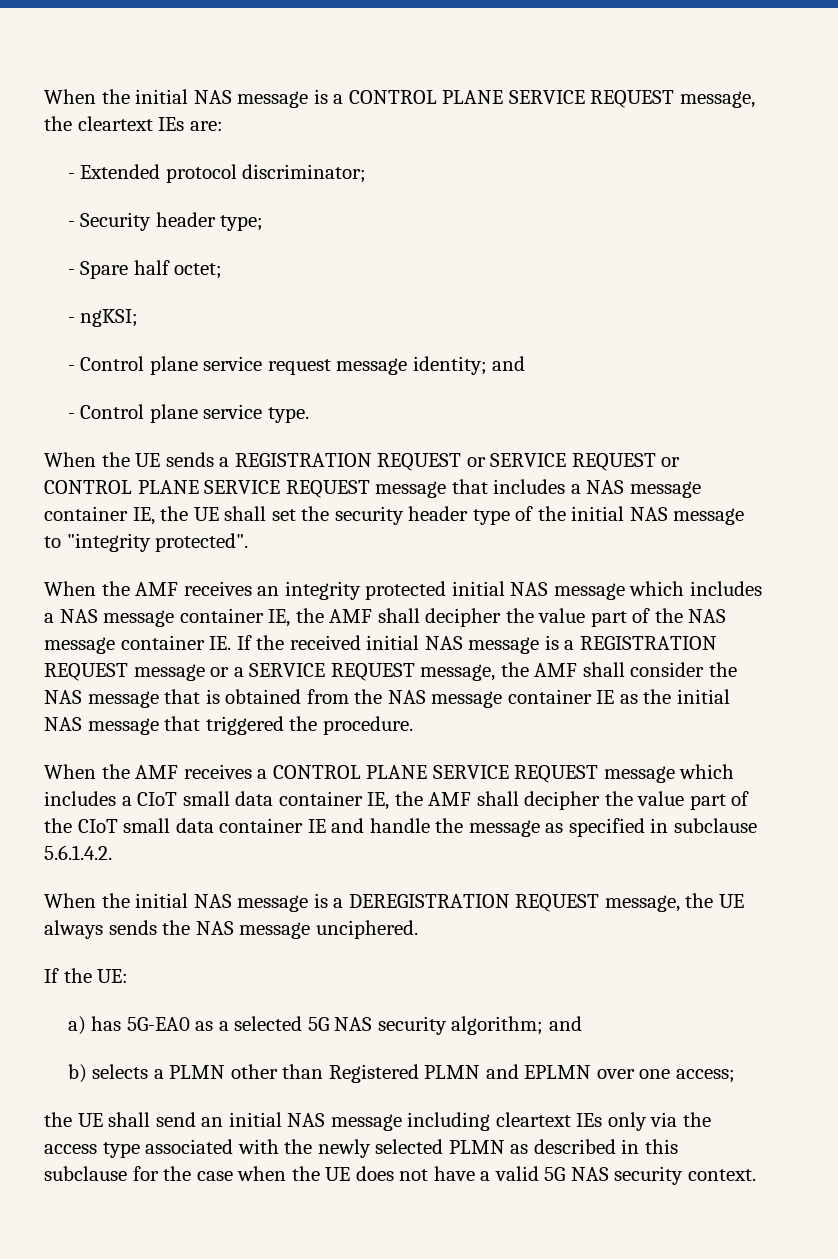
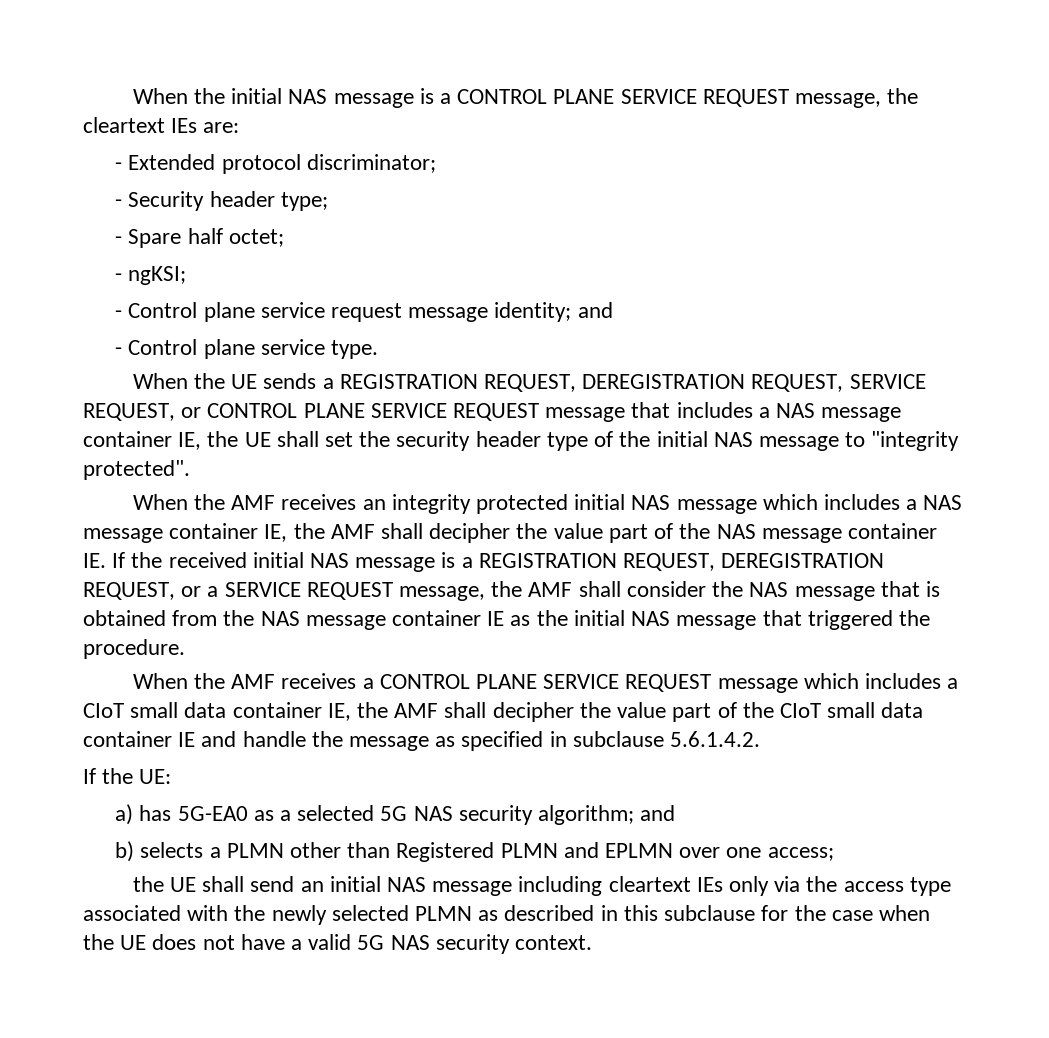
- When the UE sends a REGISTRATION REQUEST or SERVICE REQUEST or CONTROL PLANE SERVICE REQUEST message that includes a NAS message container IE, the UE shall set the security header type of the initial NAS message to "integrity protected".
+ When the UE sends a REGISTRATION REQUEST, DEREGISTRATION REQUEST, SERVICE REQUEST, or CONTROL PLANE SERVICE REQUEST message that includes a NAS message container IE, the UE shall set the security header type of the initial NAS message to "integrity protected".
- When the AMF receives an integrity protected initial NAS message which includes a NAS message container IE, the AMF shall decipher the value part of the NAS message container IE. If the received initial NAS message is a REGISTRATION REQUEST message or a SERVICE REQUEST message, the AMF shall consider the NAS message that is obtained from the NAS message container IE as the initial NAS message that triggered the procedure.
+ When the AMF receives an integrity protected initial NAS message which includes a NAS message container IE, the AMF shall decipher the value part of the NAS message container IE. If the received initial NAS message is a REGISTRATION REQUEST, DEREGISTRATION REQUEST, or a SERVICE REQUEST message, the AMF shall consider the NAS message that is obtained from the NAS message container IE as the initial NAS message that triggered the procedure.
- When the initial NAS message is a DEREGISTRATION REQUEST message, the UE always sends the NAS message unciphered.

